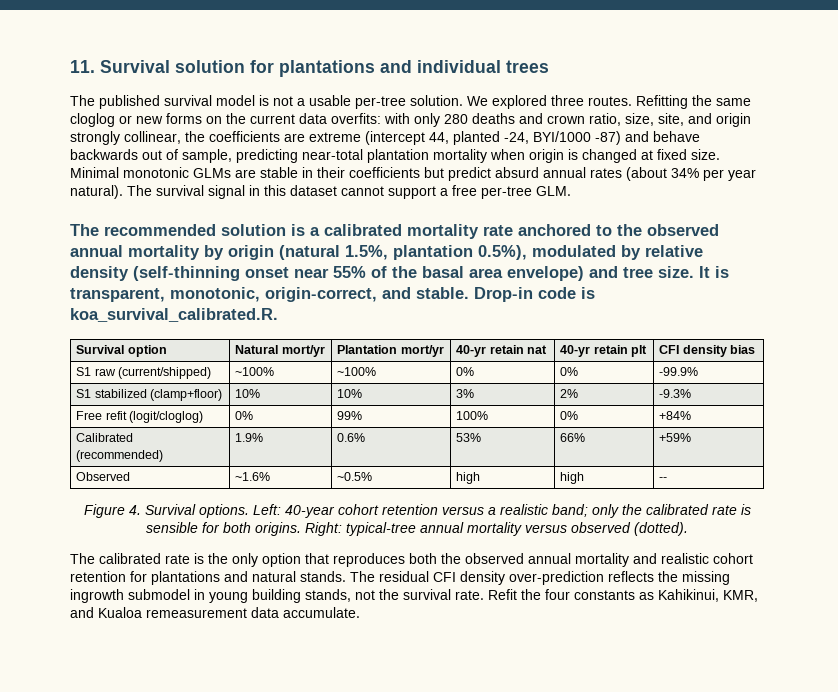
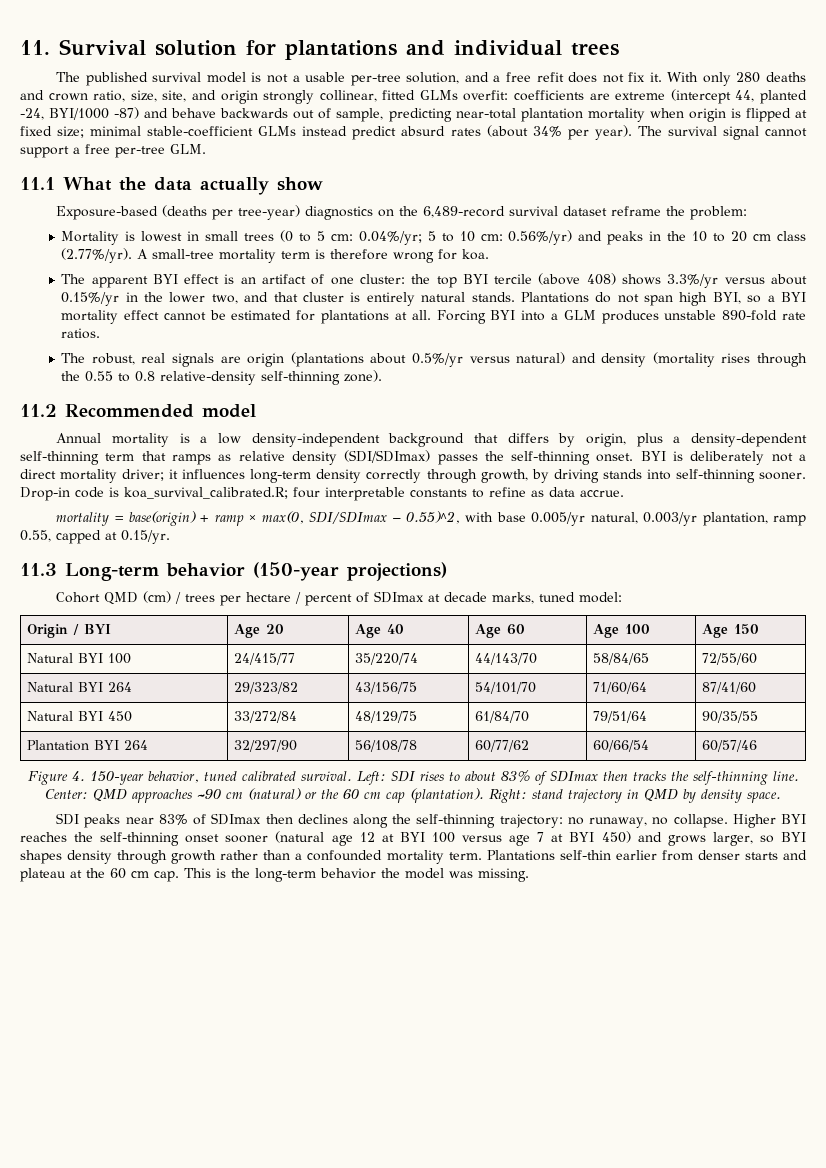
- The published survival model is not a usable per-tree solution. We explored three routes. Refitting the same cloglog or new forms on the current data overfits: with only 280 deaths and crown ratio, size, site, and origin strongly collinear, the coefficients are extreme (intercept 44, planted -24, BYI/1000 -87) and behave backwards out of sample, predicting near-total plantation mortality when origin is changed at fixed size. Minimal monotonic GLMs are stable in their coefficients but predict absurd annual rates (about 34% per year natural).
+ The published survival model is not a usable per-tree solution, and a free refit does not fix it. With only 280 deaths and crown ratio, size, site, and origin strongly collinear, fitted GLMs overfit: coefficients are extreme (intercept 44, planted -24, BYI/1000 -87) and behave backwards out of sample, predicting near-total plantation mortality when origin is flipped at fixed size; minimal stable-coefficient GLMs instead predict absurd rates (about 34% per year).
- The survival signal in this dataset cannot support a free per-tree GLM.
+ The survival signal cannot support a free per-tree GLM.
- The recommended solution is a calibrated mortality rate anchored to the observed annual mortality by origin (natural 1.5%, plantation 0.5%), modulated by relative density (self-thinning onset near 55% of the basal area envelope) and tree size. It is transparent, monotonic, origin-correct, and stable. Drop-in code is koa_survival_calibrated.R.
- Survival option | Natural mort/yr | Plantation mort/yr | 40-yr retain nat | 40-yr retain plt | CFI density bias
- S1 raw (current/shipped) | ~100% | ~100% | 0% | 0% | -99.9%
- S1 stabilized (clamp+floor) | 10% | 10% | 3% | 2% | -9.3%
- Free refit (logit/cloglog) | 0% | 99% | 100% | 0% | +84%
- Calibrated (recommended) | 1.9% | 0.6% | 53% | 66% | +59%
- Observed | ~1.6% | ~0.5% | high | high | --
- Figure 4. Survival options. Left: 40-year cohort retention versus a realistic band; only the calibrated rate is sensible for both origins. Right: typical-tree annual mortality versus observed (dotted).
- The calibrated rate is the only option that reproduces both the observed annual mortality and realistic cohort retention for plantations and natural stands. The residual CFI density over-prediction reflects the missing ingrowth submodel in young building stands, not the survival rate. Refit the four constants as Kahikinui, KMR, and Kualoa remeasurement data accumulate.
+ 11.1 What the data actually show
+ Exposure-based (deaths per tree-year) diagnostics on the 6,489-record survival dataset reframe the problem:
+ Mortality is lowest in small trees (0 to 5 cm: 0.04%/yr; 5 to 10 cm: 0.56%/yr) and peaks in the 10 to 20 cm class (2.77%/yr). A small-tree mortality term is therefore wrong for koa.
+ The apparent BYI effect is an artifact of one cluster: the top BYI tercile (above 408) shows 3.3%/yr versus about 0.15%/yr in the lower two, and that cluster is entirely natural stands. Plantations do not span high BYI, so a BYI mortality effect cannot be estimated for plantations at all. Forcing BYI into a GLM produces unstable 890-fold rate ratios.
+ The robust, real signals are origin (plantations about 0.5%/yr versus natural) and density (mortality rises through the 0.55 to 0.8 relative-density self-thinning zone).
+ 11.2 Recommended model
+ Annual mortality is a low density-independent background that differs by origin, plus a density-dependent self-thinning term that ramps as relative density (SDI/SDImax) passes the self-thinning onset. BYI is deliberately not a direct mortality driver; it influences long-term density correctly through growth, by driving stands into self-thinning sooner. Drop-in code is koa_survival_calibrated.R; four interpretable constants to refine as data accrue.
+ mortality = base(origin) + ramp × max(0, SDI/SDImax − 0.55)^2, with base 0.005/yr natural, 0.003/yr plantation, ramp 0.55, capped at 0.15/yr.
+ 11.3 Long-term behavior (150-year projections)
+ Cohort QMD (cm) / trees per hectare / percent of SDImax at decade marks, tuned model:
+ Origin / BYI | Age 20 | Age 40 | Age 60 | Age 100 | Age 150
+ Natural BYI 100 | 24/415/77 | 35/220/74 | 44/143/70 | 58/84/65 | 72/55/60
+ Natural BYI 264 | 29/323/82 | 43/156/75 | 54/101/70 | 71/60/64 | 87/41/60
+ Natural BYI 450 | 33/272/84 | 48/129/75 | 61/84/70 | 79/51/64 | 90/35/55
+ Plantation BYI 264 | 32/297/90 | 56/108/78 | 60/77/62 | 60/66/54 | 60/57/46
+ Figure 4. 150-year behavior, tuned calibrated survival. Left: SDI rises to about 83% of SDImax then tracks the self-thinning line. Center: QMD approaches ~90 cm (natural) or the 60 cm cap (plantation). Right: stand trajectory in QMD by density space.
+ SDI peaks near 83% of SDImax then declines along the self-thinning trajectory: no runaway, no collapse. Higher BYI reaches the self-thinning onset sooner (natural age 12 at BYI 100 versus age 7 at BYI 450) and grows larger, so BYI shapes density through growth rather than a confounded mortality term. Plantations self-thin earlier from denser starts and plateau at the 60 cm cap. This is the long-term behavior the model was missing.

